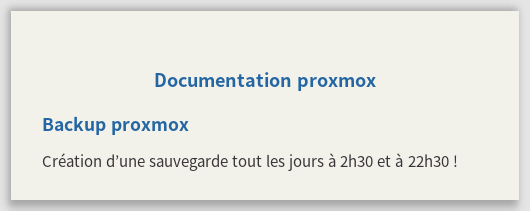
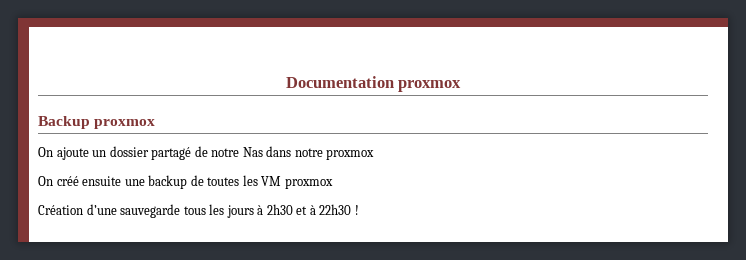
+ On ajoute un dossier partagé de notre Nas dans notre proxmox
+ On créé ensuite une backup de toutes les VM proxmox
- Création d’une sauvegarde tout les jours à 2h30 et à 22h30 !
+ Création d’une sauvegarde tous les jours à 2h30 et à 22h30 !

